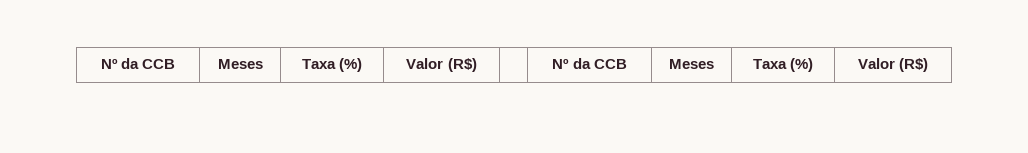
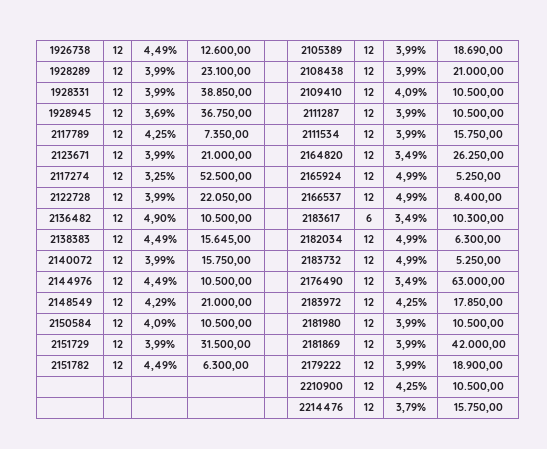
- Nº da CCB | Meses | Taxa (%) | Valor (R$) | | Nº da CCB | Meses | Taxa (%) | Valor (R$)
+ 1926738 | 12 | 4,49% | 12.600,00 | | 2105389 | 12 | 3,99% | 18.690,00
+ 1928289 | 12 | 3,99% | 23.100,00 | | 2108438 | 12 | 3,99% | 21.000,00
+ 1928331 | 12 | 3,99% | 38.850,00 | | 2109410 | 12 | 4,09% | 10.500,00
+ 1928945 | 12 | 3,69% | 36.750,00 | | 2111287 | 12 | 3,99% | 10.500,00
+ 2117789 | 12 | 4,25% | 7.350,00 | | 2111534 | 12 | 3,99% | 15.750,00
+ 2123671 | 12 | 3,99% | 21.000,00 | | 2164820 | 12 | 3,49% | 26.250,00
+ 2117274 | 12 | 3,25% | 52.500,00 | | 2165924 | 12 | 4,99% | 5.250,00
+ 2122728 | 12 | 3,99% | 22.050,00 | | 2166537 | 12 | 4,99% | 8.400,00
+ 2136482 | 12 | 4,90% | 10.500,00 | | 2183617 | 6 | 3,49% | 10.300,00
+ 2138383 | 12 | 4,49% | 15.645,00 | | 2182034 | 12 | 4,99% | 6.300,00
+ 2140072 | 12 | 3,99% | 15.750,00 | | 2183732 | 12 | 4,99% | 5.250,00
+ 2144976 | 12 | 4,49% | 10.500,00 | | 2176490 | 12 | 3,49% | 63.000,00
+ 2148549 | 12 | 4,29% | 21.000,00 | | 2183972 | 12 | 4,25% | 17.850,00
+ 2150584 | 12 | 4,09% | 10.500,00 | | 2181980 | 12 | 3,99% | 10.500,00
+ 2151729 | 12 | 3,99% | 31.500,00 | | 2181869 | 12 | 3,99% | 42.000,00
+ 2151782 | 12 | 4,49% | 6.300,00 | | 2179222 | 12 | 3,99% | 18.900,00
+ | | | | | 2210900 | 12 | 4,25% | 10.500,00
+ | | | | | 2214476 | 12 | 3,79% | 15.750,00

